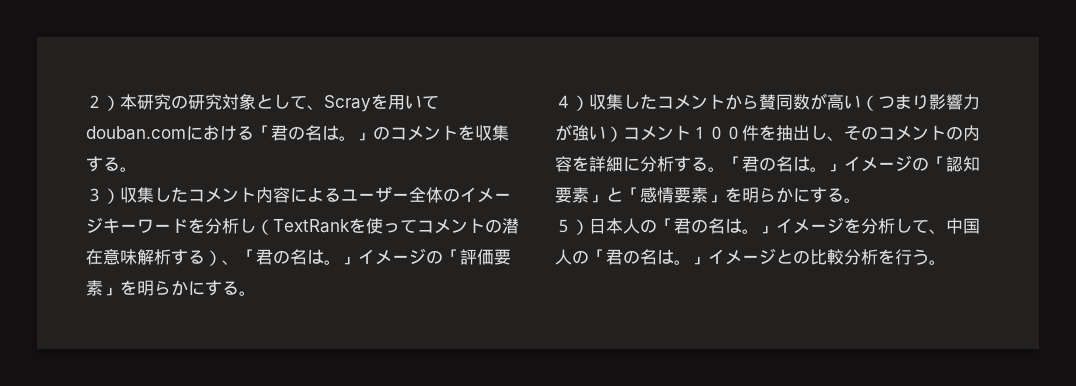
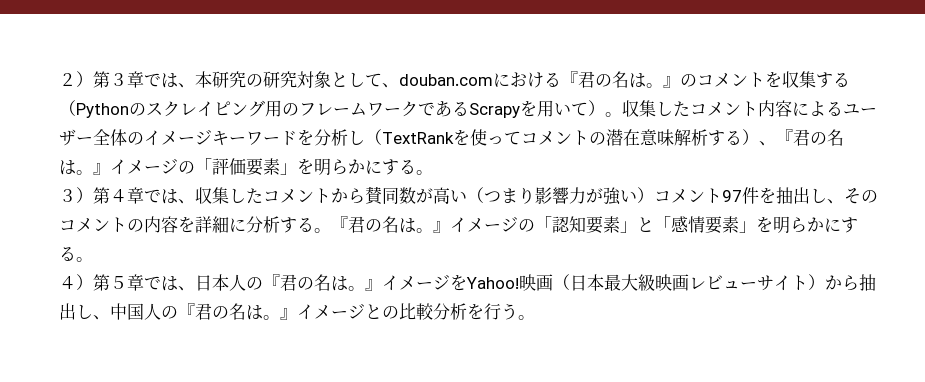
- ２）本研究の研究対象として、Scrayを用いてdouban.comにおける「君の名は。」のコメントを収集する。
- ３）収集したコメント内容によるユーザー全体のイメージキーワードを分析し（TextRankを使ってコメントの潜在意味解析する）、「君の名は。」イメージの「評価要素」を明らかにする。
+ ２）第３章では、本研究の研究対象として、douban.comにおける『君の名は。』のコメントを収集する（Pythonのスクレイピング用のフレームワークであるScrapyを用いて）。収集したコメント内容によるユーザー全体のイメージキーワードを分析し（TextRankを使ってコメントの潜在意味解析する）、『君の名は。』イメージの「評価要素」を明らかにする。
- ４）収集したコメントから賛同数が高い（つまり影響力が強い）コメント１００件を抽出し、そのコメントの内容を詳細に分析する。
+ ３）第４章では、収集したコメントから賛同数が高い（つまり影響力が強い）コメント97件を抽出し、そのコメントの内容を詳細に分析する。
- 「君の名は。」イメージの「認知要素」と「感情要素」を明らかにする。
+ 『君の名は。』イメージの「認知要素」と「感情要素」を明らかにする。
- ５）日本人の「君の名は。」イメージを分析して、中国人の「君の名は。」イメージとの比較分析を行う。
+ ４）第５章では、日本人の『君の名は。』イメージをYahoo!映画（日本最大級映画レビューサイト）から抽出し、中国人の『君の名は。』イメージとの比較分析を行う。

